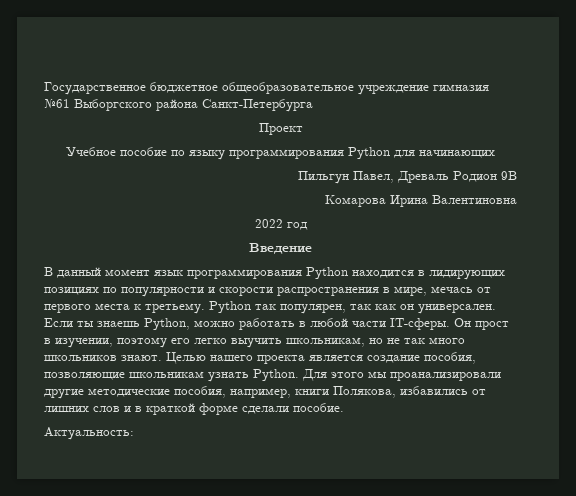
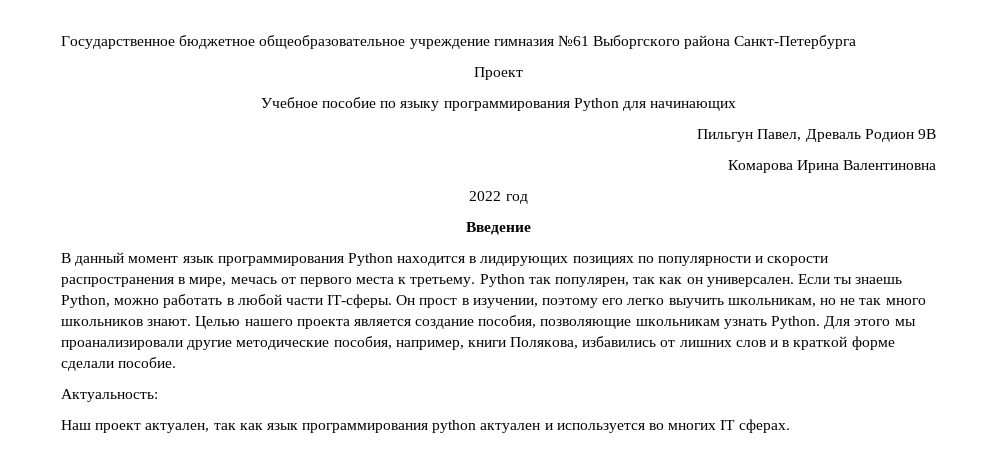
+ Наш проект актуален, так как язык программирования python актуален и используется во многих IT сферах.

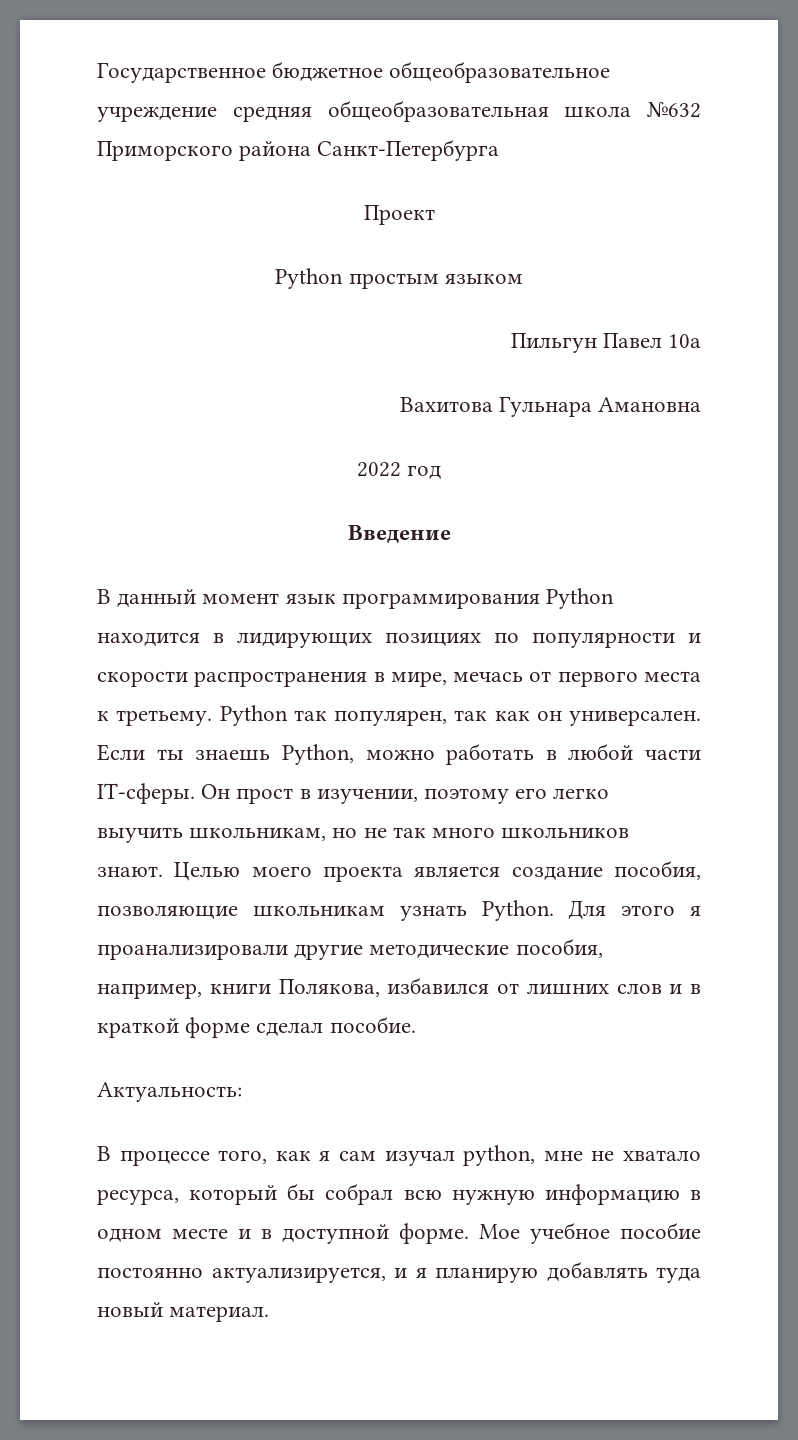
- Государственное бюджетное общеобразовательное учреждение гимназия №61 Выборгского района Санкт-Петербурга
+ Государственное бюджетное общеобразовательное учреждение средняя общеобразовательная школа №632 Приморского района Санкт-Петербурга
  Проект
- Учебное пособие по языку программирования Python для начинающих
- Пильгун Павел, Древаль Родион 9В
- Комарова Ирина Валентиновна
+ Python простым языком
+ Пильгун Павел 10а
+ Вахитова Гульнара Амановна
- Целью нашего проекта является создание пособия, позволяющие школьникам узнать Python.
+ Целью моего проекта является создание пособия, позволяющие школьникам узнать Python.
- Для этого мы проанализировали другие методические пособия, например, книги Полякова, избавились от лишних слов и в краткой форме сделали пособие.
+ Для этого я проанализировали другие методические пособия, например, книги Полякова, избавился от лишних слов и в краткой форме сделал пособие.
- Наш проект актуален, так как язык программирования python актуален и используется во многих IT сферах.
+ В процессе того, как я сам изучал python, мне не хватало ресурса, который бы собрал всю нужную информацию в одном месте и в доступной форме. Мое учебное пособие постоянно актуализируется, и я планирую добавлять туда новый материал.

